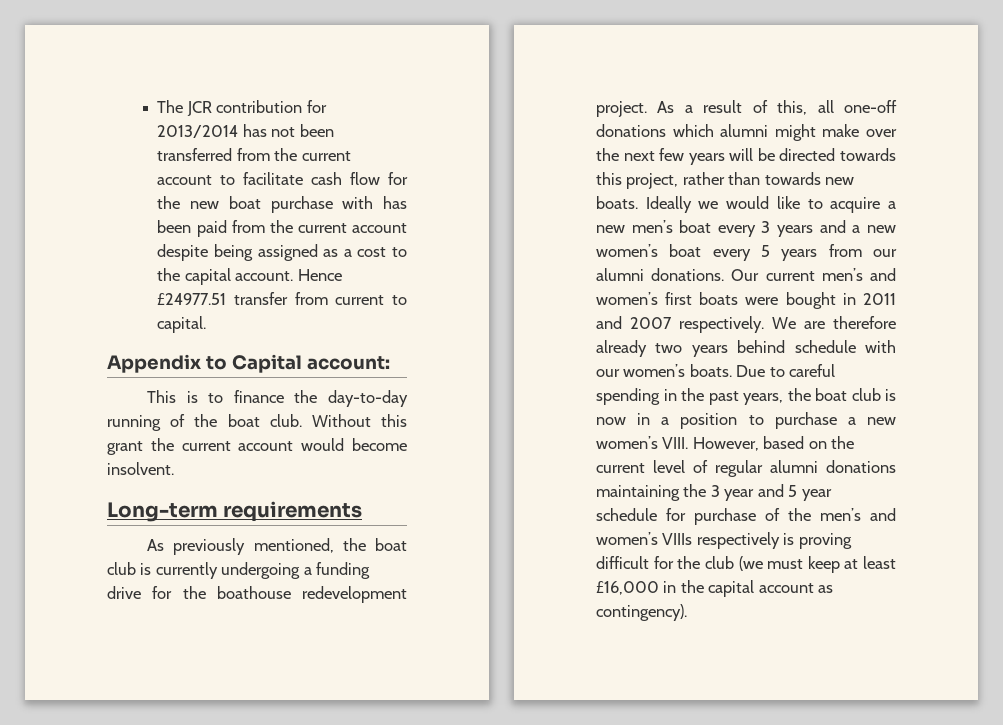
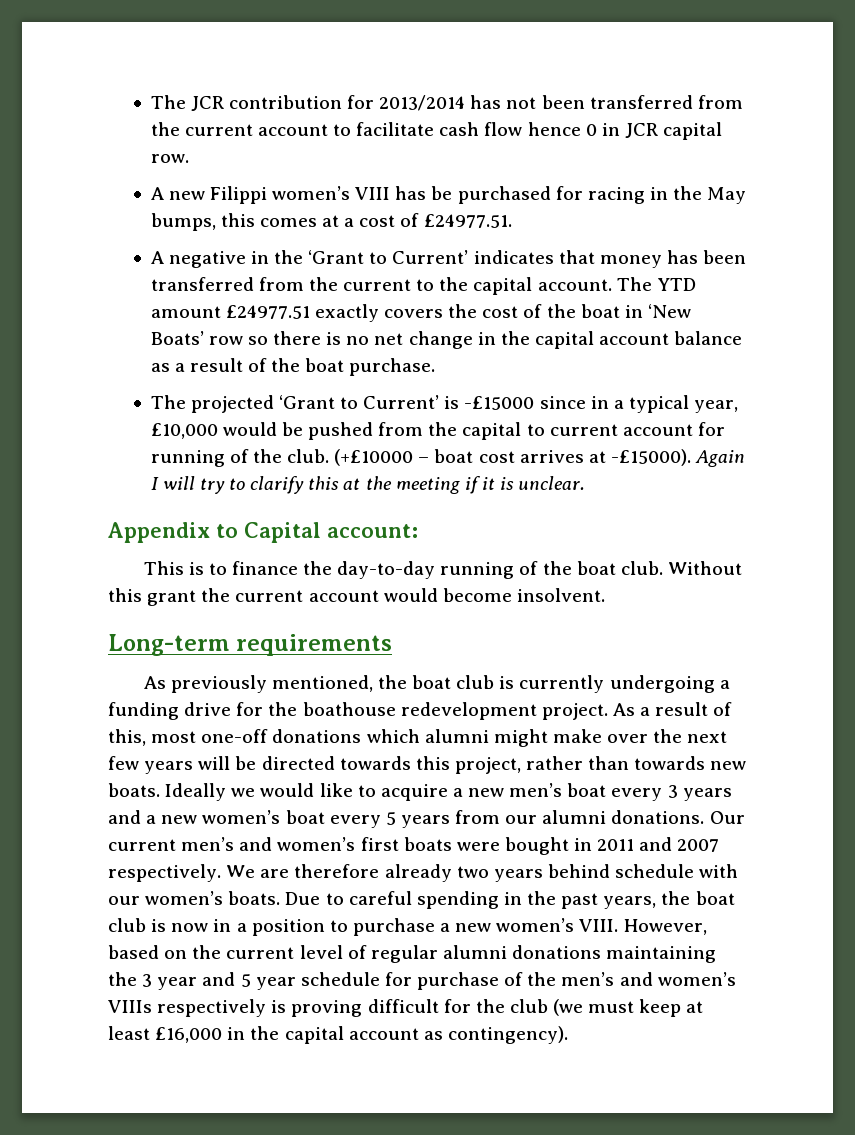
- The JCR contribution for 2013/2014 has not been transferred from the current account to facilitate cash flow for the new boat purchase with has been paid from the current account despite being assigned as a cost to the capital account. Hence £24977.51 transfer from current to capital.
+ The JCR contribution for 2013/2014 has not been transferred from the current account to facilitate cash flow hence 0 in JCR capital row.
+ A new Filippi women’s VIII has be purchased for racing in the May bumps, this comes at a cost of £24977.51.
+ A negative in the ‘Grant to Current’ indicates that money has been transferred from the current to the capital account. The YTD amount £24977.51 exactly covers the cost of the boat in ‘New Boats’ row so there is no net change in the capital account balance as a result of the boat purchase.
+ The projected ‘Grant to Current’ is -£15000 since in a typical year, £10,000 would be pushed from the capital to current account for running of the club. (+£10000 – boat cost arrives at -£15000). Again I will try to clarify this at the meeting if it is unclear.
- As a result of this, all one-off donations which alumni might make over the next few years will be directed towards this project, rather than towards new boats.
+ As a result of this, most one-off donations which alumni might make over the next few years will be directed towards this project, rather than towards new boats.

